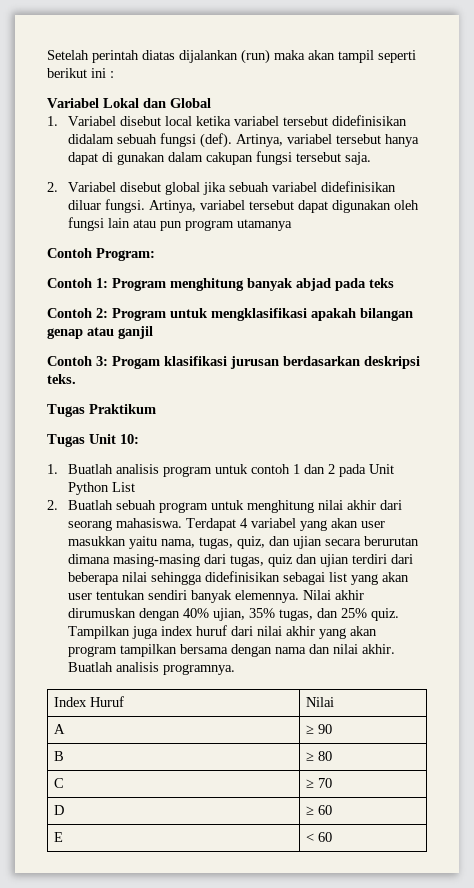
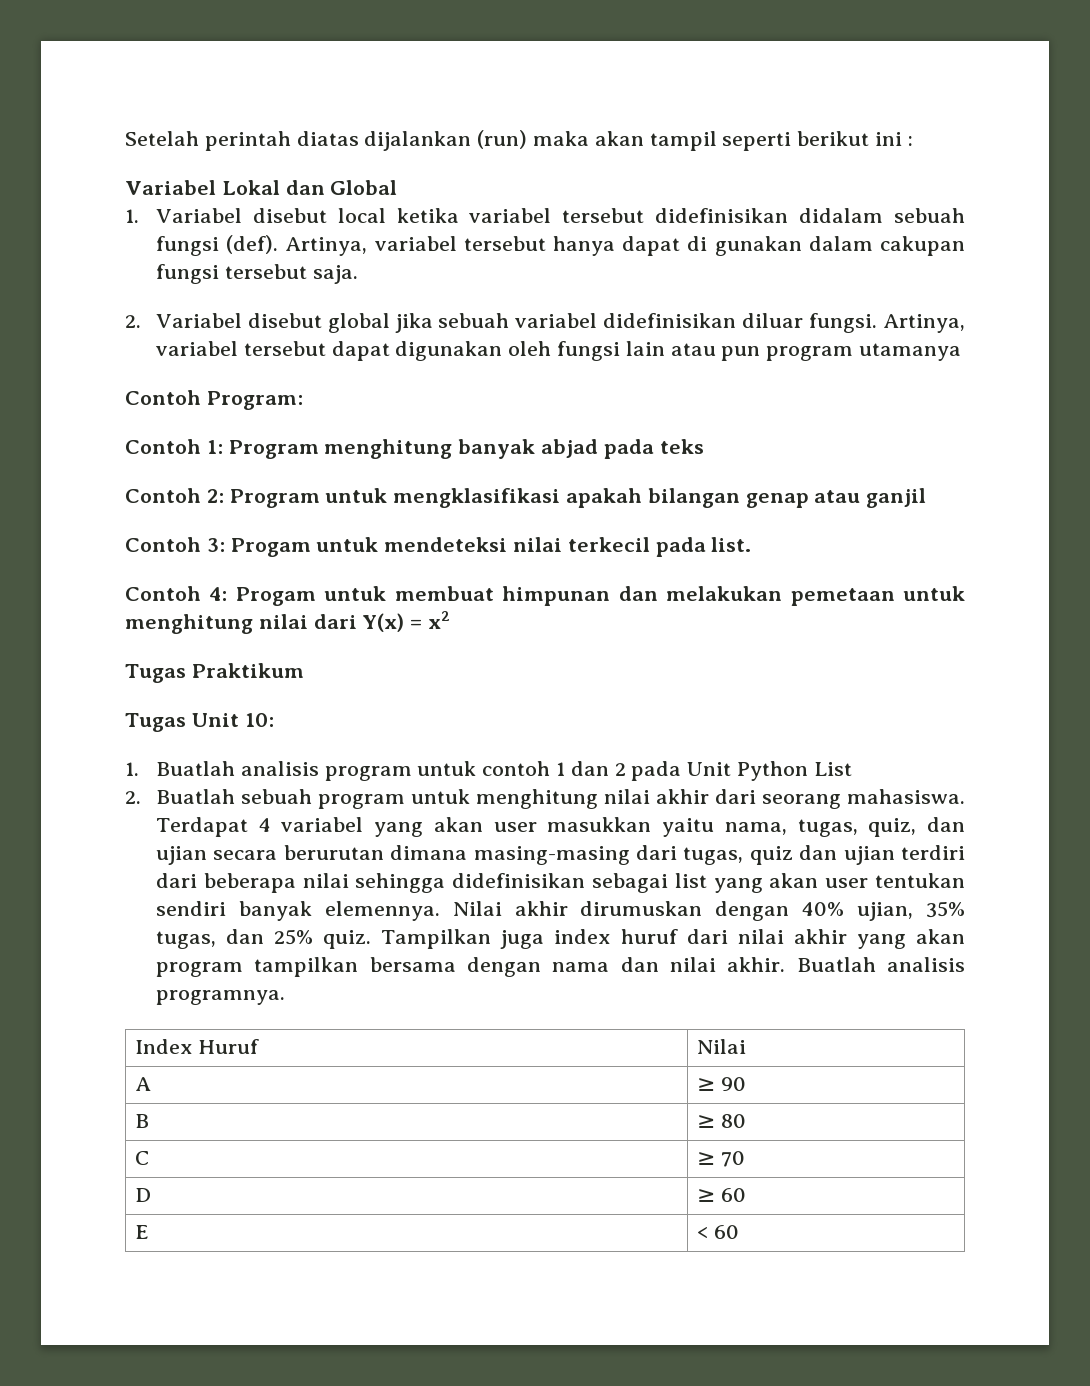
- Contoh 3: Progam klasifikasi jurusan berdasarkan deskripsi teks.
+ Contoh 3: Progam untuk mendeteksi nilai terkecil pada list.
+ Contoh 4: Progam untuk membuat himpunan dan melakukan pemetaan untuk menghitung nilai dari Y(x) = x2

